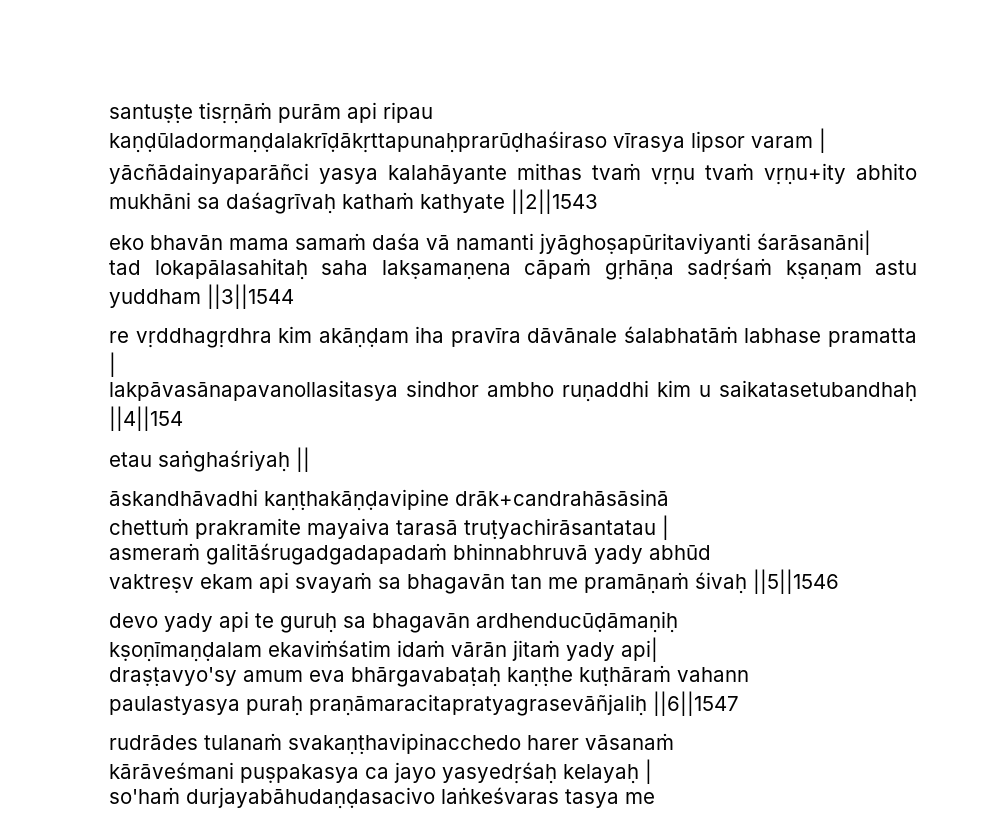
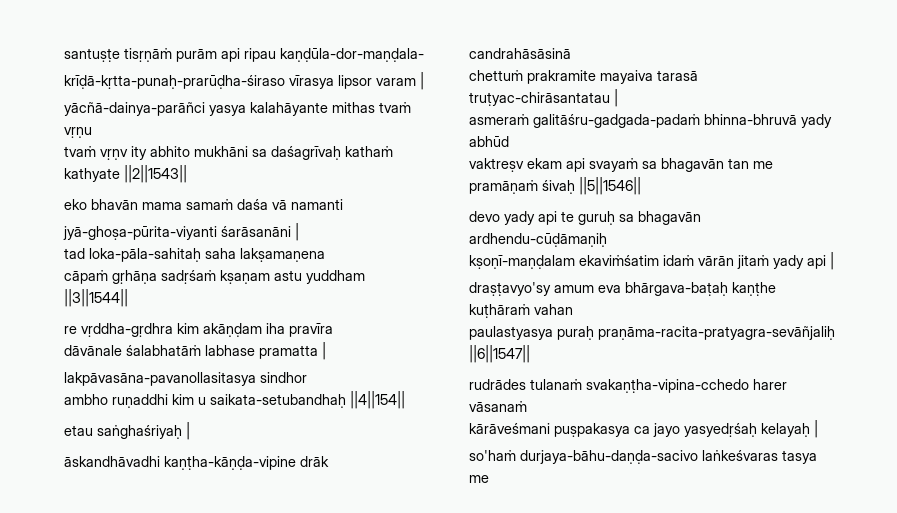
- santuṣṭe tisṛṇāṁ purām api ripau kaṇḍūladormaṇḍalakrīḍākṛttapunaḥprarūḍhaśiraso vīrasya lipsor varam |
+ santuṣṭe tisṛṇāṁ purām api ripau kaṇḍūla-dor-maṇḍala-
+ krīḍā-kṛtta-punaḥ-prarūḍha-śiraso vīrasya lipsor varam |
- yācñādainyaparāñci yasya kalahāyante mithas tvaṁ vṛṇu tvaṁ vṛṇu+ity abhito mukhāni sa daśagrīvaḥ kathaṁ kathyate ||2||1543
+ yācñā-dainya-parāñci yasya kalahāyante mithas tvaṁ vṛṇu
+ tvaṁ vṛṇv ity abhito mukhāni sa daśagrīvaḥ kathaṁ kathyate ||2||1543||
- eko bhavān mama samaṁ daśa vā namanti jyāghoṣapūritaviyanti śarāsanāni|
+ eko bhavān mama samaṁ daśa vā namanti
+ jyā-ghoṣa-pūrita-viyanti śarāsanāni |
- tad lokapālasahitaḥ saha lakṣamaṇena cāpaṁ gṛhāṇa sadṛśaṁ kṣaṇam astu yuddham ||3||1544
+ tad loka-pāla-sahitaḥ saha lakṣamaṇena
+ cāpaṁ gṛhāṇa sadṛśaṁ kṣaṇam astu yuddham ||3||1544||
- re vṛddhagṛdhra kim akāṇḍam iha pravīra dāvānale śalabhatāṁ labhase pramatta |
+ re vṛddha-gṛdhra kim akāṇḍam iha pravīra
+ dāvānale śalabhatāṁ labhase pramatta |
- lakpāvasānapavanollasitasya sindhor ambho ruṇaddhi kim u saikatasetubandhaḥ ||4||154
+ lakpāvasāna-pavanollasitasya sindhor
+ ambho ruṇaddhi kim u saikata-setubandhaḥ ||4||154||
- etau saṅghaśriyaḥ ||
+ etau saṅghaśriyaḥ |
- āskandhāvadhi kaṇṭhakāṇḍavipine drāk+candrahāsāsinā
+ āskandhāvadhi kaṇṭha-kāṇḍa-vipine drāk candrahāsāsinā
- chettuṁ prakramite mayaiva tarasā truṭyachirāsantatau |
+ chettuṁ prakramite mayaiva tarasā truṭyac-chirāsantatau |
- asmeraṁ galitāśrugadgadapadaṁ bhinnabhruvā yady abhūd
+ asmeraṁ galitāśru-gadgada-padaṁ bhinna-bhruvā yady abhūd
- vaktreṣv ekam api svayaṁ sa bhagavān tan me pramāṇaṁ śivaḥ ||5||1546
+ vaktreṣv ekam api svayaṁ sa bhagavān tan me pramāṇaṁ śivaḥ ||5||1546||
- devo yady api te guruḥ sa bhagavān ardhenducūḍāmaṇiḥ
- kṣoṇīmaṇḍalam ekaviṁśatim idaṁ vārān jitaṁ yady api|
+ devo yady api te guruḥ sa bhagavān ardhendu-cūḍāmaṇiḥ
+ kṣoṇī-maṇḍalam ekaviṁśatim idaṁ vārān jitaṁ yady api |
- draṣṭavyo'sy amum eva bhārgavabaṭaḥ kaṇṭhe kuṭhāraṁ vahann
+ draṣṭavyo'sy amum eva bhārgava-baṭaḥ kaṇṭhe kuṭhāraṁ vahan
- paulastyasya puraḥ praṇāmaracitapratyagrasevāñjaliḥ ||6||1547
+ paulastyasya puraḥ praṇāma-racita-pratyagra-sevāñjaliḥ ||6||1547||
- rudrādes tulanaṁ svakaṇṭhavipinacchedo harer vāsanaṁ
+ rudrādes tulanaṁ svakaṇṭha-vipina-cchedo harer vāsanaṁ
- so'haṁ durjayabāhudaṇḍasacivo laṅkeśvaras tasya me
+ so'haṁ durjaya-bāhu-daṇḍa-sacivo laṅkeśvaras tasya me

